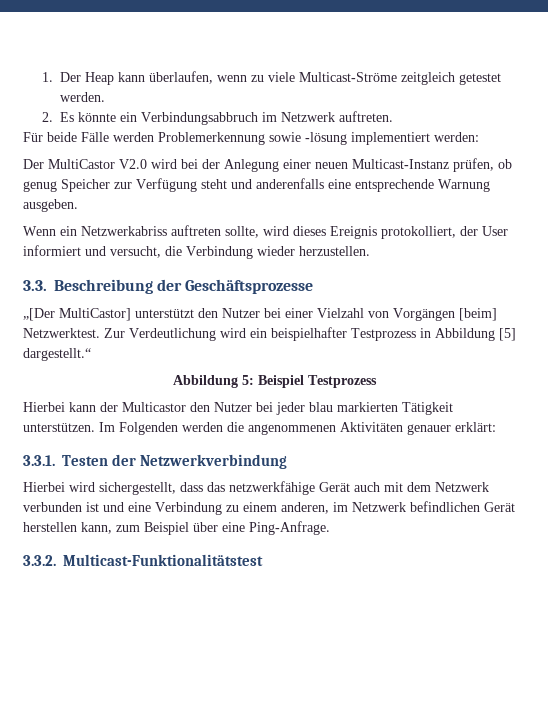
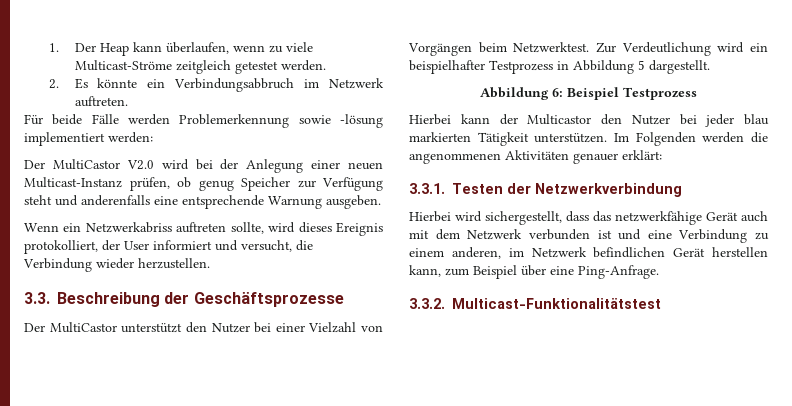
- „[Der MultiCastor] unterstützt den Nutzer bei einer Vielzahl von Vorgängen [beim] Netzwerktest.
+ Der MultiCastor unterstützt den Nutzer bei einer Vielzahl von Vorgängen beim Netzwerktest.
- Zur Verdeutlichung wird ein beispielhafter Testprozess in Abbildung [5] dargestellt.“
- Abbildung 5: Beispiel Testprozess
+ Zur Verdeutlichung wird ein beispielhafter Testprozess in Abbildung 5 dargestellt.
+ Abbildung 6: Beispiel Testprozess

